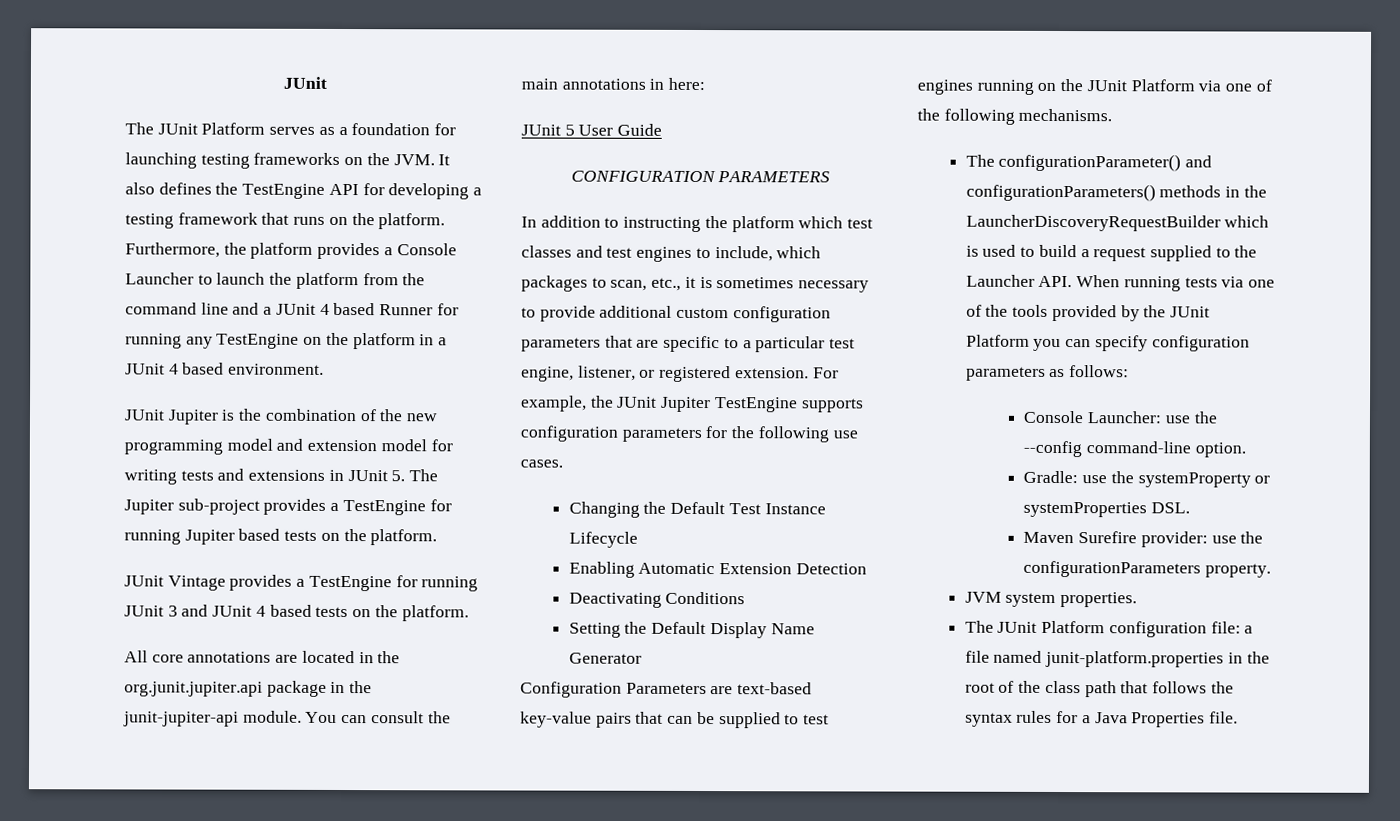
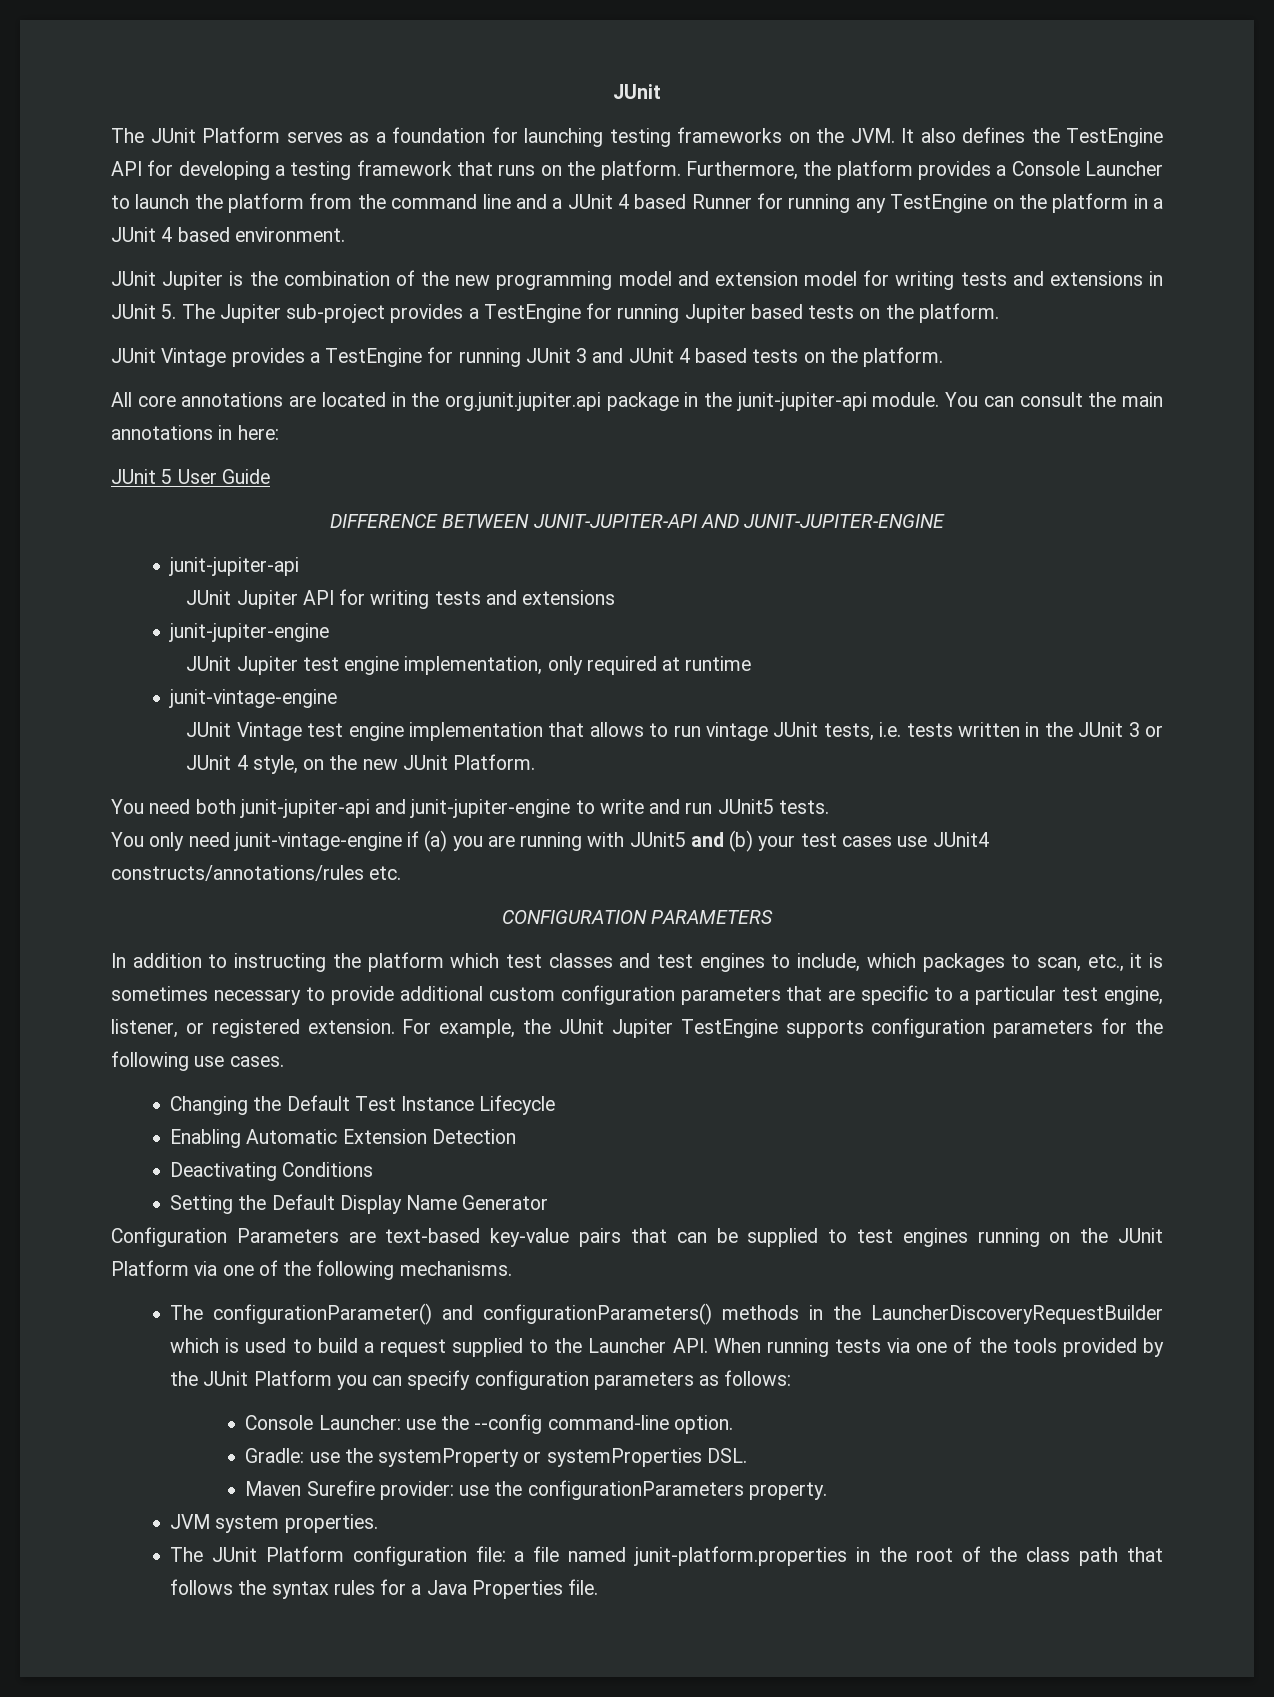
+ DIFFERENCE BETWEEN JUNIT-JUPITER-API AND JUNIT-JUPITER-ENGINE
+ junit-jupiter-api
+ JUnit Jupiter API for writing tests and extensions
+ junit-jupiter-engine
+ JUnit Jupiter test engine implementation, only required at runtime
+ junit-vintage-engine
+ JUnit Vintage test engine implementation that allows to run vintage JUnit tests, i.e. tests written in the JUnit 3 or JUnit 4 style, on the new JUnit Platform.
+ You need both junit-jupiter-api and junit-jupiter-engine to write and run JUnit5 tests.
+ You only need junit-vintage-engine if (a) you are running with JUnit5 and (b) your test cases use JUnit4 constructs/annotations/rules etc.

